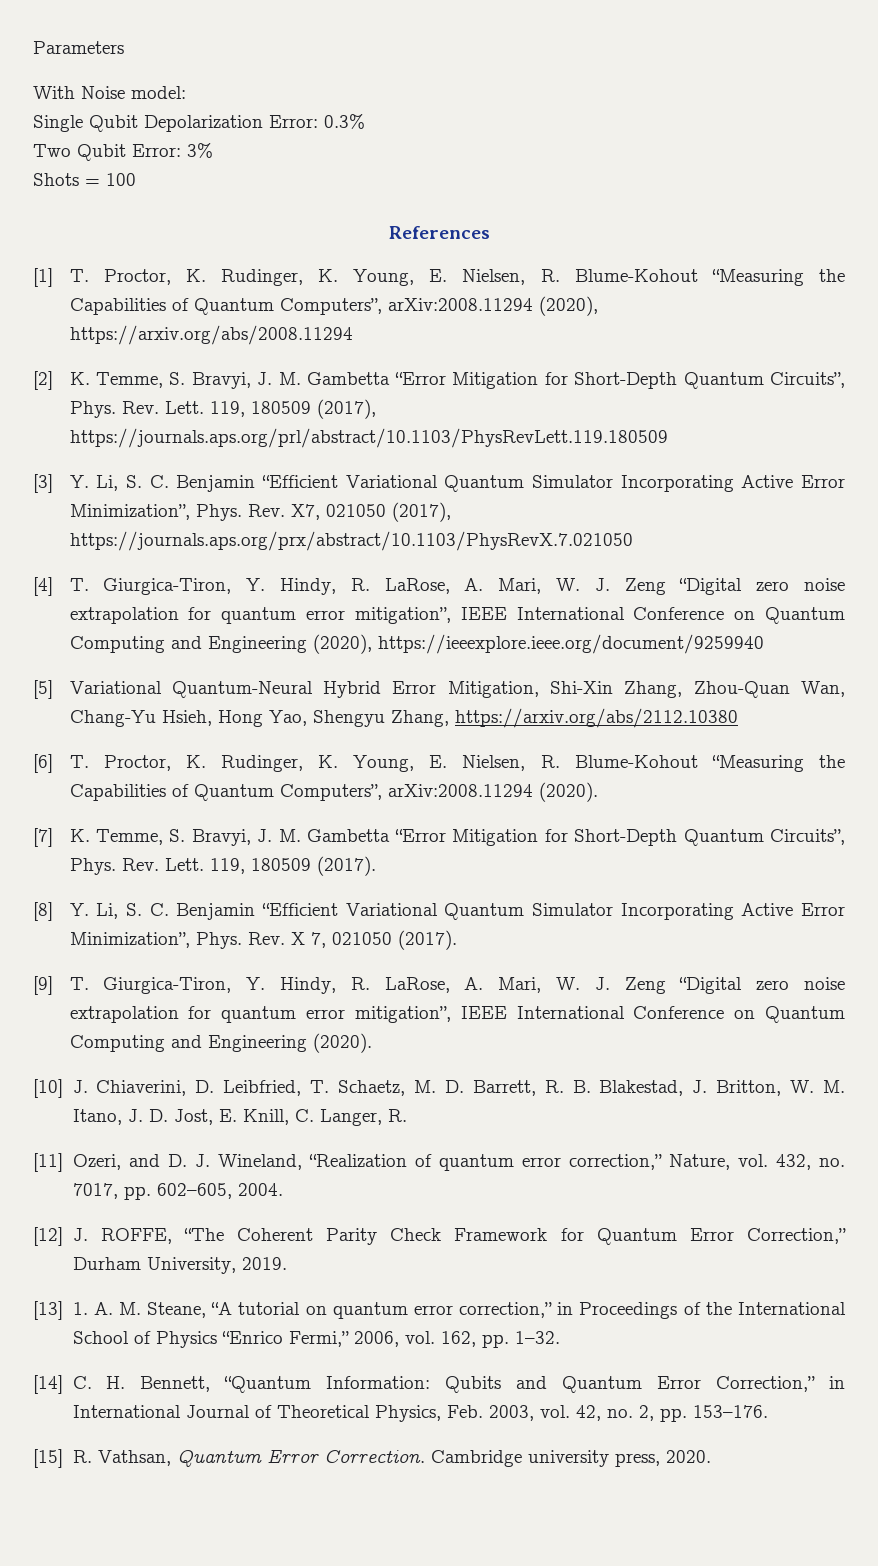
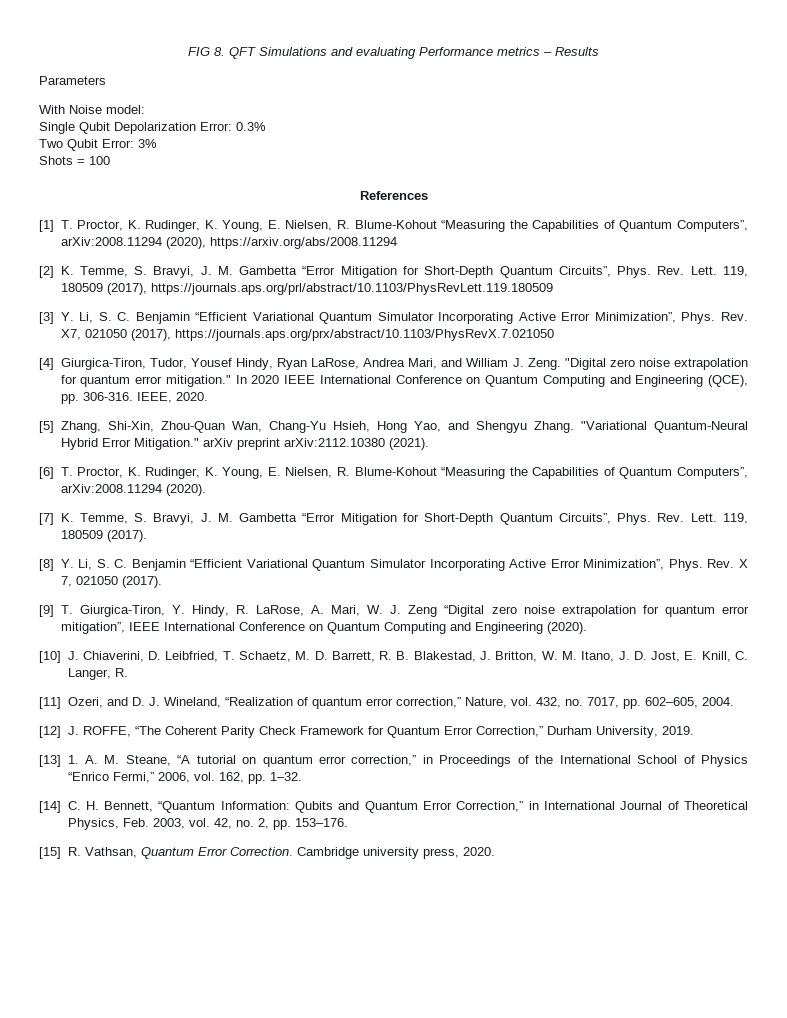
+ FIG 8. QFT Simulations and evaluating Performance metrics – Results
- [4] T. Giurgica-Tiron, Y. Hindy, R. LaRose, A. Mari, W. J. Zeng “Digital zero noise extrapolation for quantum error mitigation”, IEEE International Conference on Quantum Computing and Engineering (2020), https://ieeexplore.ieee.org/document/9259940
- [5] Variational Quantum-Neural Hybrid Error Mitigation, Shi-Xin Zhang, Zhou-Quan Wan, Chang-Yu Hsieh, Hong Yao, Shengyu Zhang, https://arxiv.org/abs/2112.10380
+ [4] Giurgica-Tiron, Tudor, Yousef Hindy, Ryan LaRose, Andrea Mari, and William J. Zeng. "Digital zero noise extrapolation for quantum error mitigation." In 2020 IEEE International Conference on Quantum Computing and Engineering (QCE), pp. 306-316. IEEE, 2020.
+ [5] Zhang, Shi-Xin, Zhou-Quan Wan, Chang-Yu Hsieh, Hong Yao, and Shengyu Zhang. "Variational Quantum-Neural Hybrid Error Mitigation." arXiv preprint arXiv:2112.10380 (2021).

